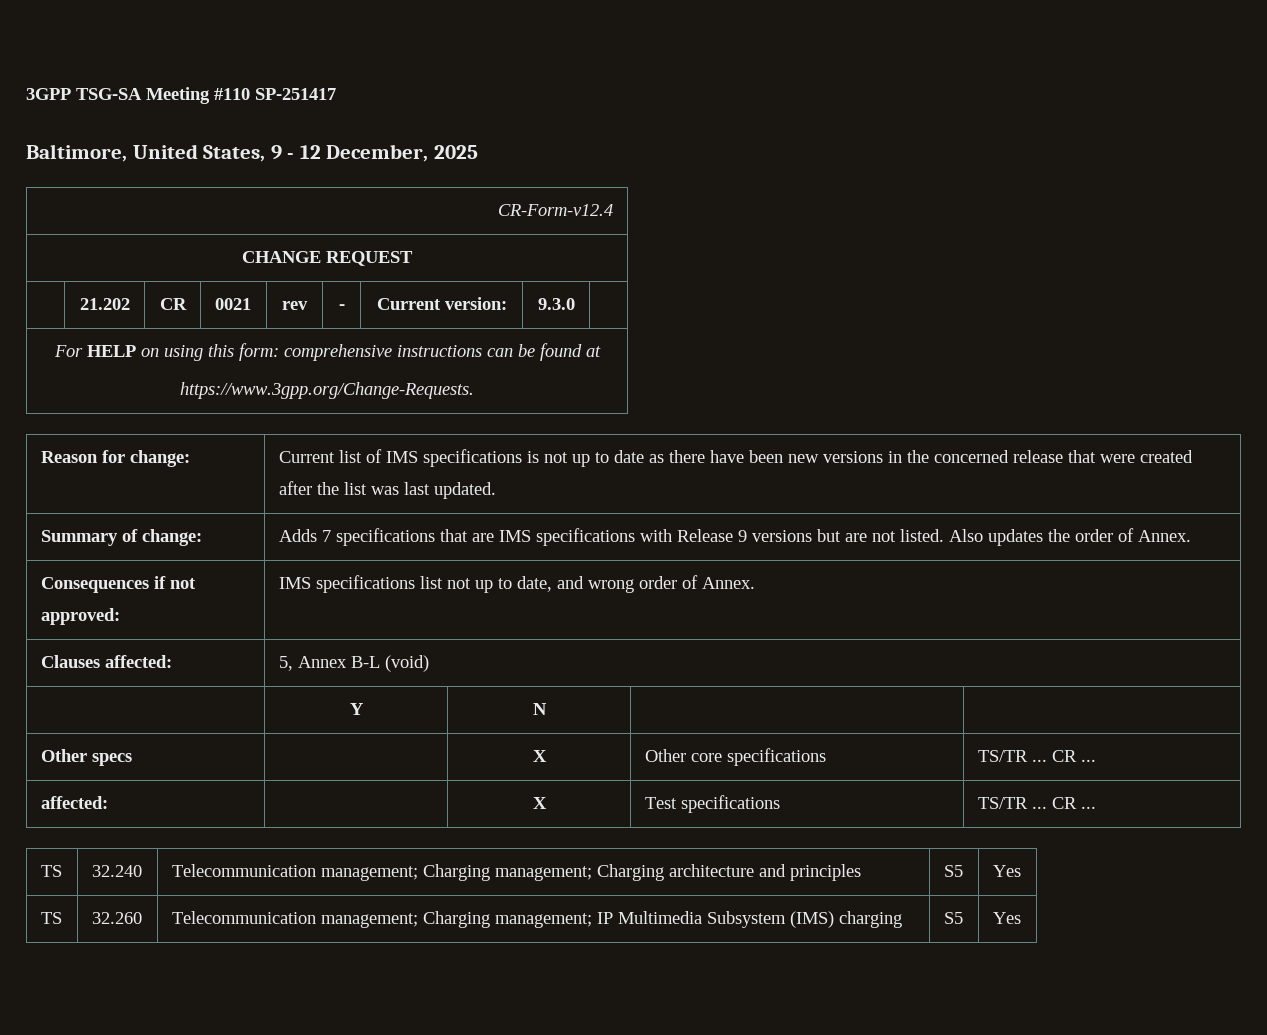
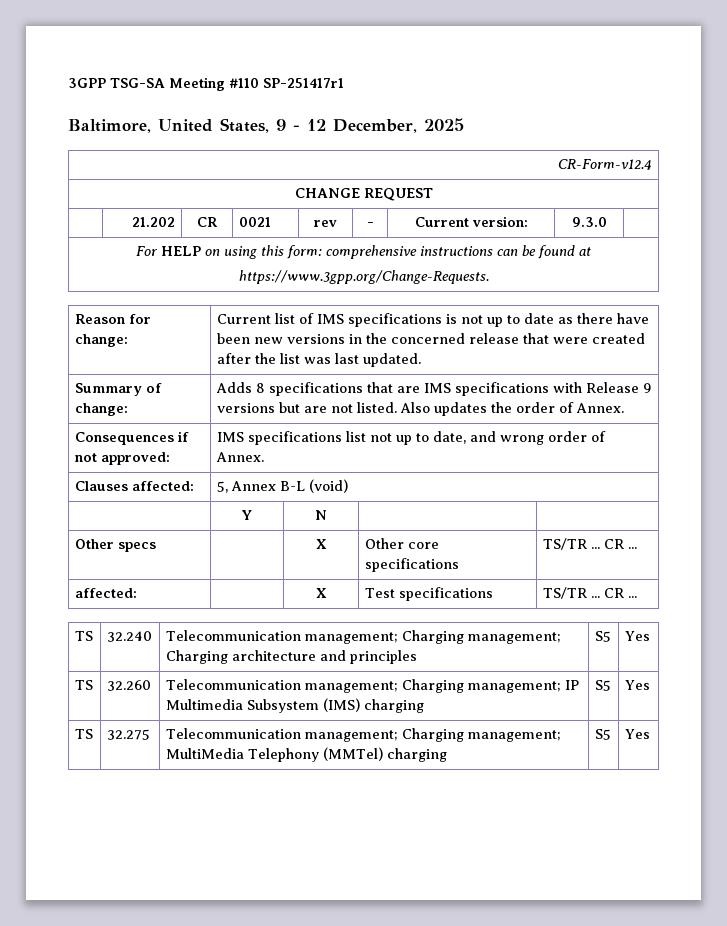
- 3GPP TSG-SA Meeting #110 SP-251417
+ 3GPP TSG-SA Meeting #110 SP-251417r1
- Summary of change: | Adds 7 specifications that are IMS specifications with Release 9 versions but are not listed. Also updates the order of Annex.
+ Summary of change: | Adds 8 specifications that are IMS specifications with Release 9 versions but are not listed. Also updates the order of Annex.
+ TS | 32.275 | Telecommunication management; Charging management; MultiMedia Telephony (MMTel) charging | S5 | Yes

